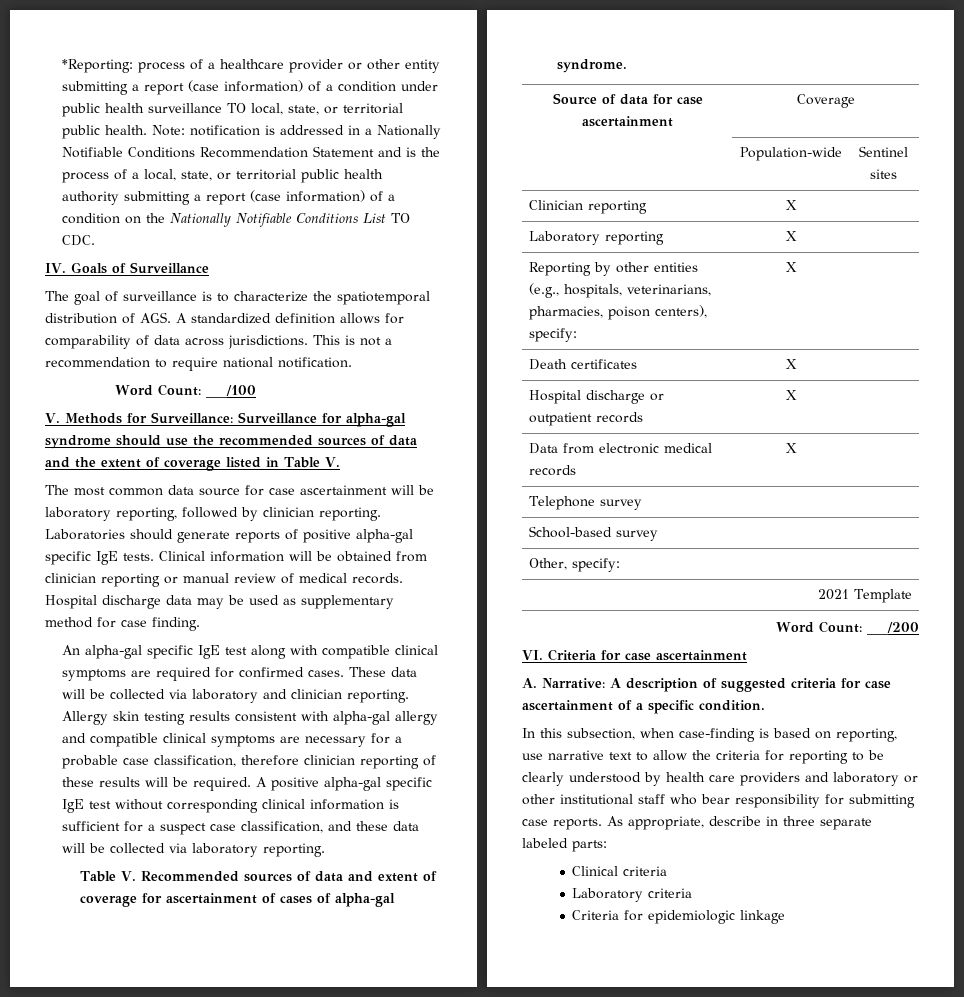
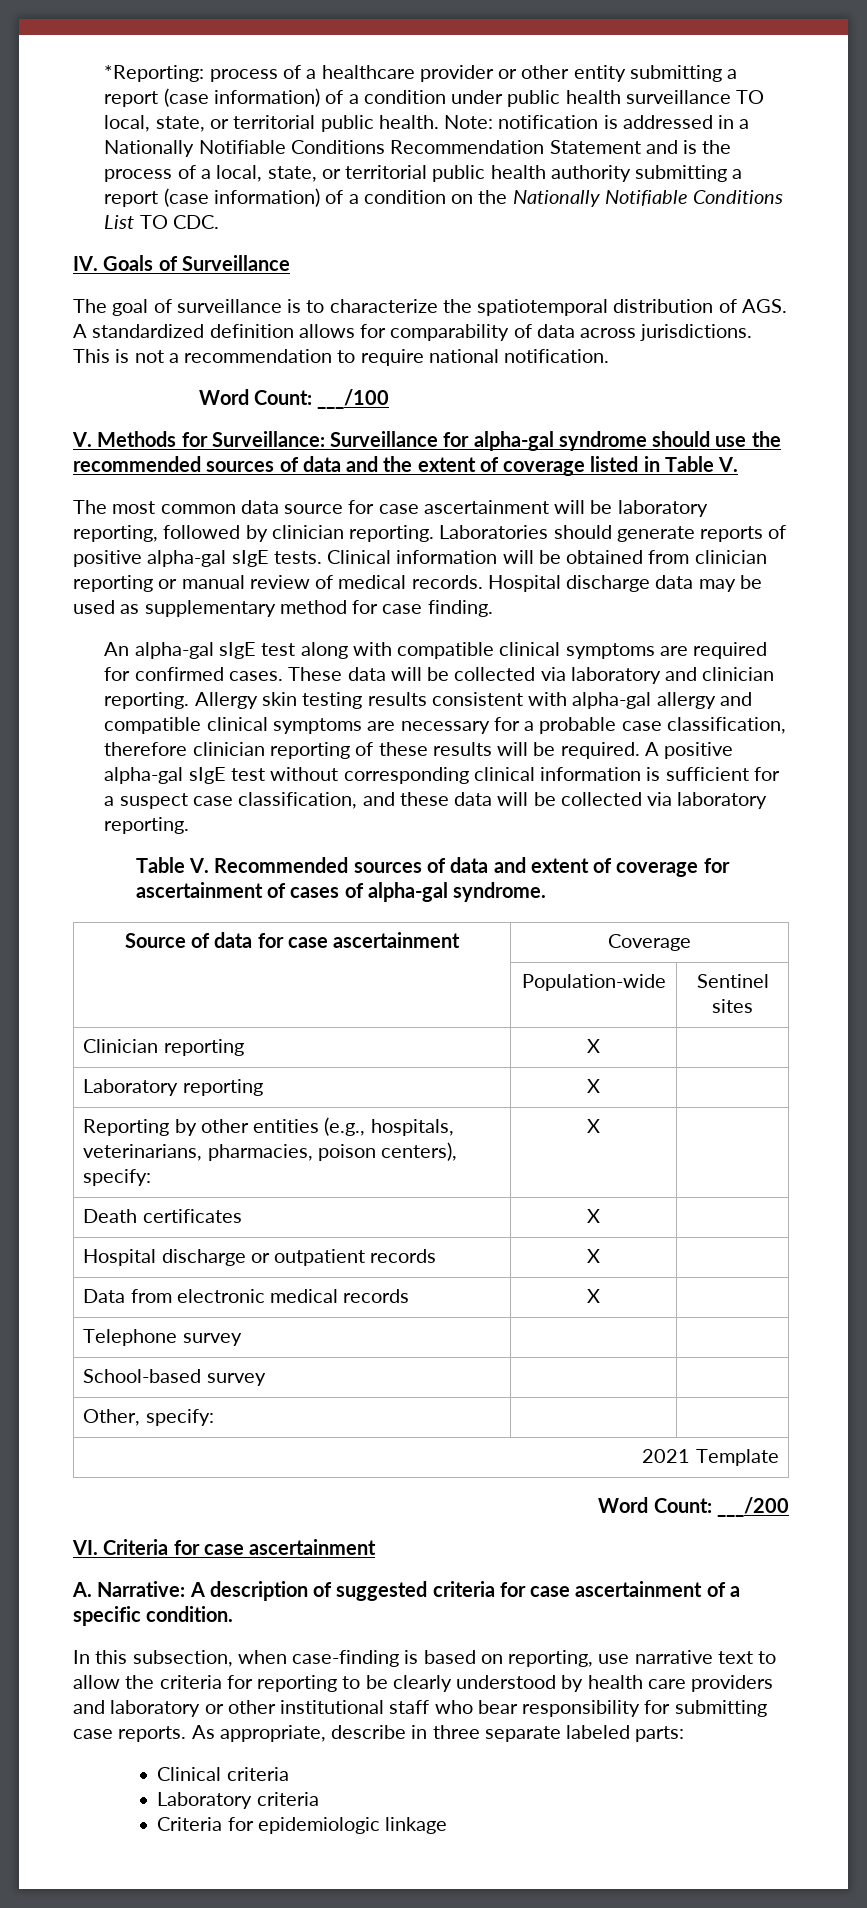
- Laboratories should generate reports of positive alpha-gal specific IgE tests.
+ Laboratories should generate reports of positive alpha-gal sIgE tests.
- An alpha-gal specific IgE test along with compatible clinical symptoms are required for confirmed cases.
+ An alpha-gal sIgE test along with compatible clinical symptoms are required for confirmed cases.
- A positive alpha-gal specific IgE test without corresponding clinical information is sufficient for a suspect case classification, and these data will be collected via laboratory reporting.
+ A positive alpha-gal sIgE test without corresponding clinical information is sufficient for a suspect case classification, and these data will be collected via laboratory reporting.

